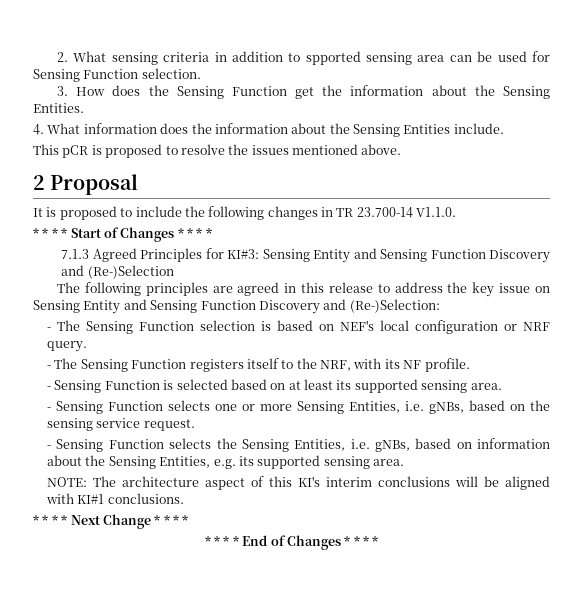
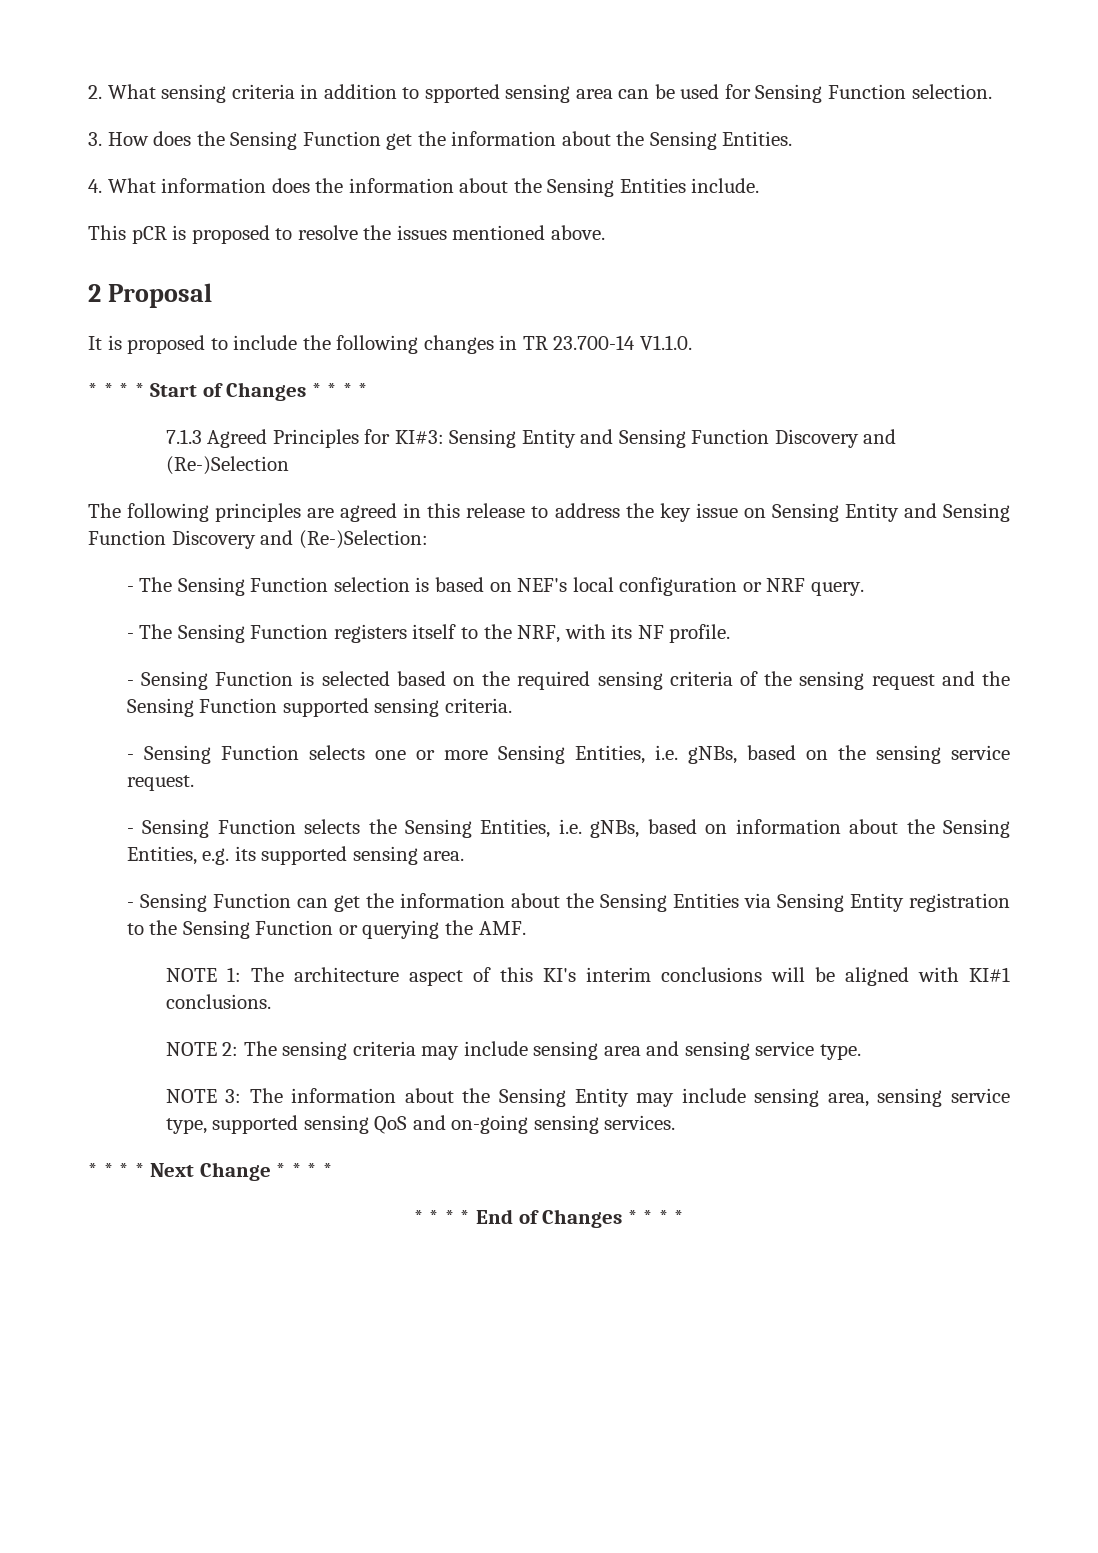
- - Sensing Function is selected based on at least its supported sensing area.
+ - Sensing Function is selected based on the required sensing criteria of the sensing request and the Sensing Function supported sensing criteria.
- NOTE: The architecture aspect of this KI's interim conclusions will be aligned with KI#1 conclusions.
+ - Sensing Function can get the information about the Sensing Entities via Sensing Entity registration to the Sensing Function or querying the AMF.
+ NOTE 1: The architecture aspect of this KI's interim conclusions will be aligned with KI#1 conclusions.
+ NOTE 2: The sensing criteria may include sensing area and sensing service type.
+ NOTE 3: The information about the Sensing Entity may include sensing area, sensing service type, supported sensing QoS and on-going sensing services.

